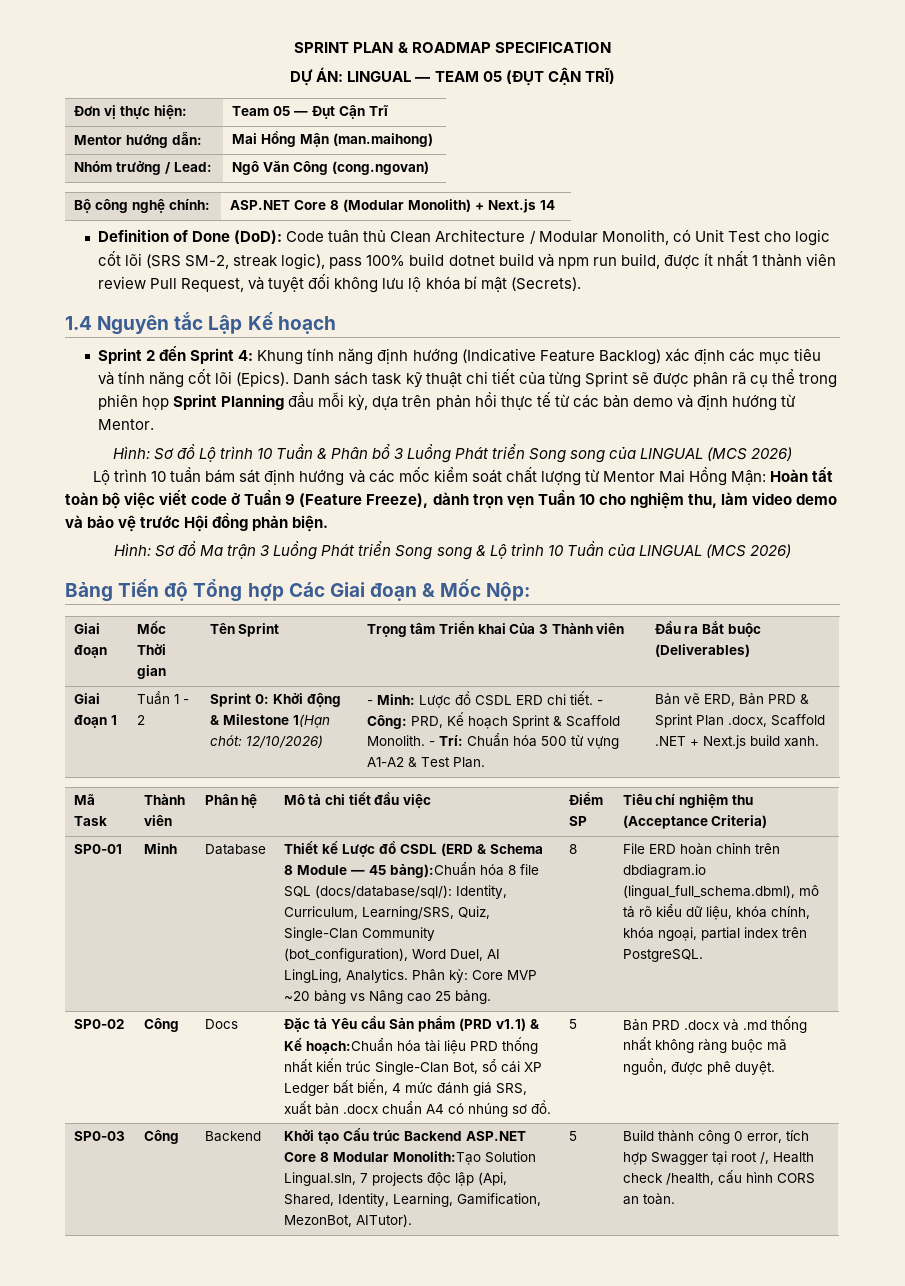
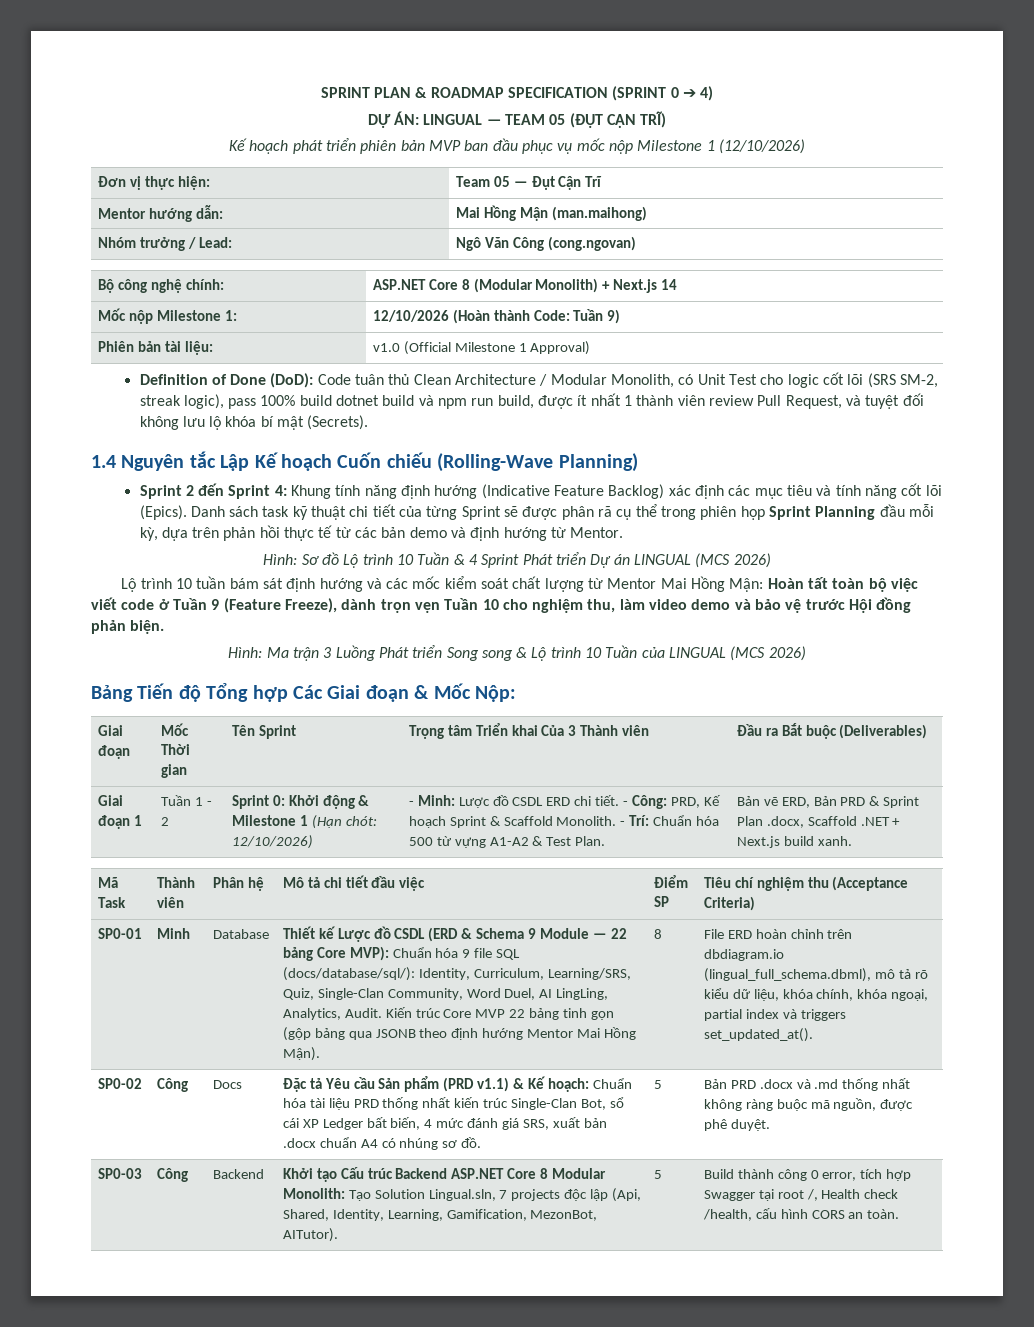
- SPRINT PLAN & ROADMAP SPECIFICATION
+ SPRINT PLAN & ROADMAP SPECIFICATION (SPRINT 0 ➔ 4)
+ Kế hoạch phát triển phiên bản MVP ban đầu phục vụ mốc nộp Milestone 1 (12/10/2026)
+ Mốc nộp Milestone 1: | 12/10/2026 (Hoàn thành Code: Tuần 9)
+ Phiên bản tài liệu: | v1.0 (Official Milestone 1 Approval)
- 1.4 Nguyên tắc Lập Kế hoạch
+ 1.4 Nguyên tắc Lập Kế hoạch Cuốn chiếu (Rolling-Wave Planning)
- Hình: Sơ đồ Lộ trình 10 Tuần & Phân bổ 3 Luồng Phát triển Song song của LINGUAL (MCS 2026)
+ Hình: Sơ đồ Lộ trình 10 Tuần & 4 Sprint Phát triển Dự án LINGUAL (MCS 2026)
- Hình: Sơ đồ Ma trận 3 Luồng Phát triển Song song & Lộ trình 10 Tuần của LINGUAL (MCS 2026)
+ Hình: Ma trận 3 Luồng Phát triển Song song & Lộ trình 10 Tuần của LINGUAL (MCS 2026)
- Sprint 0: Khởi động & Milestone 1(Hạn chót: 12/10/2026)
+ Sprint 0: Khởi động & Milestone 1 (Hạn chót: 12/10/2026)
- Thiết kế Lược đồ CSDL (ERD & Schema 8 Module — 45 bảng):Chuẩn hóa 8 file SQL (docs/database/sql/): Identity, Curriculum, Learning/SRS, Quiz, Single-Clan Community (bot_configuration), Word Duel, AI LingLing, Analytics. Phân kỳ: Core MVP ~20 bảng vs Nâng cao 25 bảng.
+ Thiết kế Lược đồ CSDL (ERD & Schema 9 Module — 22 bảng Core MVP): Chuẩn hóa 9 file SQL (docs/database/sql/): Identity, Curriculum, Learning/SRS, Quiz, Single-Clan Community, Word Duel, AI LingLing, Analytics, Audit. Kiến trúc Core MVP 22 bảng tinh gọn (gộp bảng qua JSONB theo định hướng Mentor Mai Hồng Mận).
- File ERD hoàn chỉnh trên dbdiagram.io (lingual_full_schema.dbml), mô tả rõ kiểu dữ liệu, khóa chính, khóa ngoại, partial index trên PostgreSQL.
+ File ERD hoàn chỉnh trên dbdiagram.io (lingual_full_schema.dbml), mô tả rõ kiểu dữ liệu, khóa chính, khóa ngoại, partial index và triggers set_updated_at().
- Đặc tả Yêu cầu Sản phẩm (PRD v1.1) & Kế hoạch:Chuẩn hóa tài liệu PRD thống nhất kiến trúc Single-Clan Bot, sổ cái XP Ledger bất biến, 4 mức đánh giá SRS, xuất bản .docx chuẩn A4 có nhúng sơ đồ.
+ Đặc tả Yêu cầu Sản phẩm (PRD v1.1) & Kế hoạch: Chuẩn hóa tài liệu PRD thống nhất kiến trúc Single-Clan Bot, sổ cái XP Ledger bất biến, 4 mức đánh giá SRS, xuất bản .docx chuẩn A4 có nhúng sơ đồ.
- Khởi tạo Cấu trúc Backend ASP.NET Core 8 Modular Monolith:Tạo Solution Lingual.sln, 7 projects độc lập (Api, Shared, Identity, Learning, Gamification, MezonBot, AITutor).
+ Khởi tạo Cấu trúc Backend ASP.NET Core 8 Modular Monolith: Tạo Solution Lingual.sln, 7 projects độc lập (Api, Shared, Identity, Learning, Gamification, MezonBot, AITutor).

